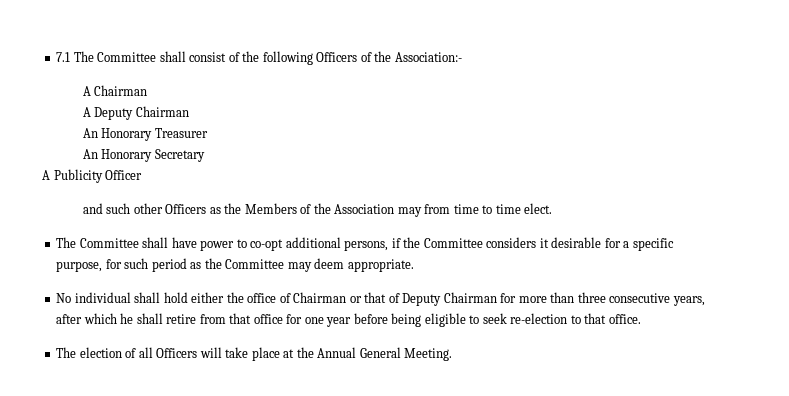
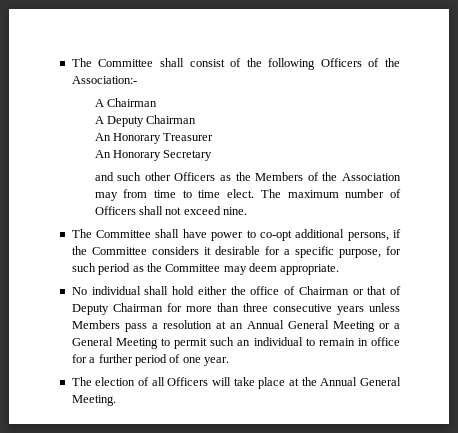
- 7.1 The Committee shall consist of the following Officers of the Association:-
+ The Committee shall consist of the following Officers of the Association:-
- A Publicity Officer
+ The maximum number of Officers shall not exceed nine.
- No individual shall hold either the office of Chairman or that of Deputy Chairman for more than three consecutive years, after which he shall retire from that office for one year before being eligible to seek re-election to that office.
+ No individual shall hold either the office of Chairman or that of Deputy Chairman for more than three consecutive years unless Members pass a resolution at an Annual General Meeting or a General Meeting to permit such an individual to remain in office for a further period of one year.

